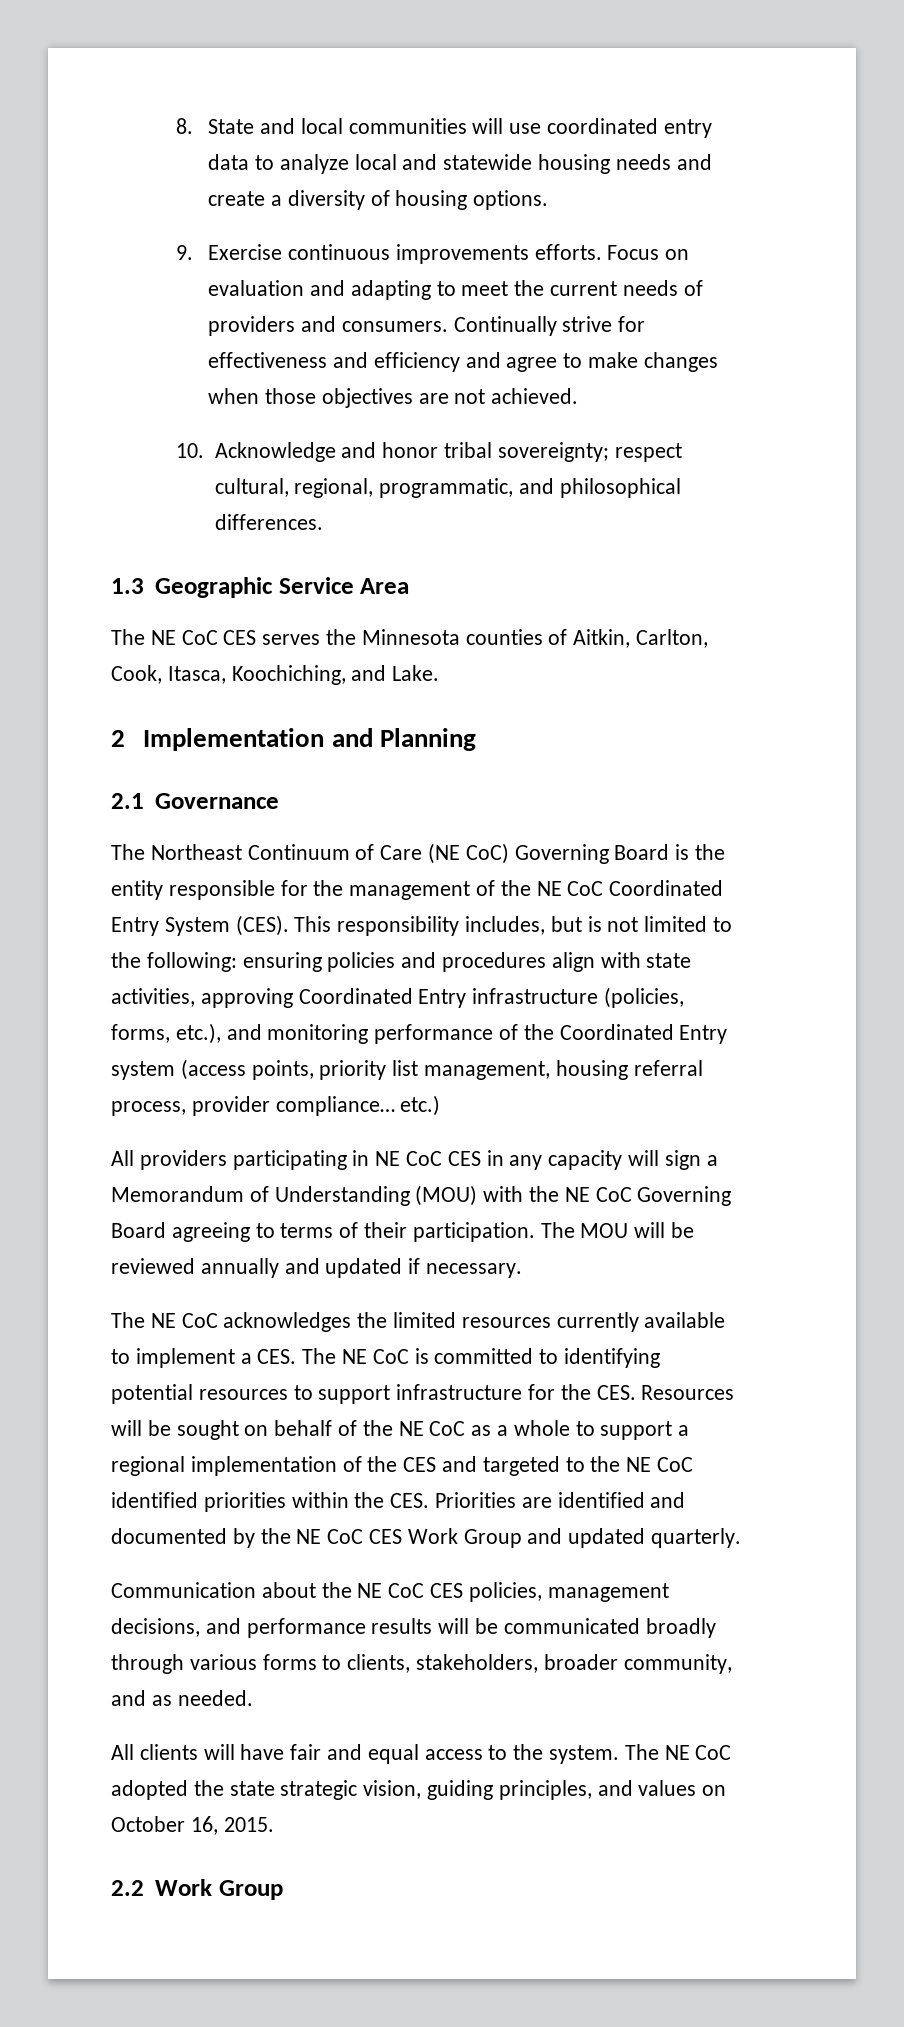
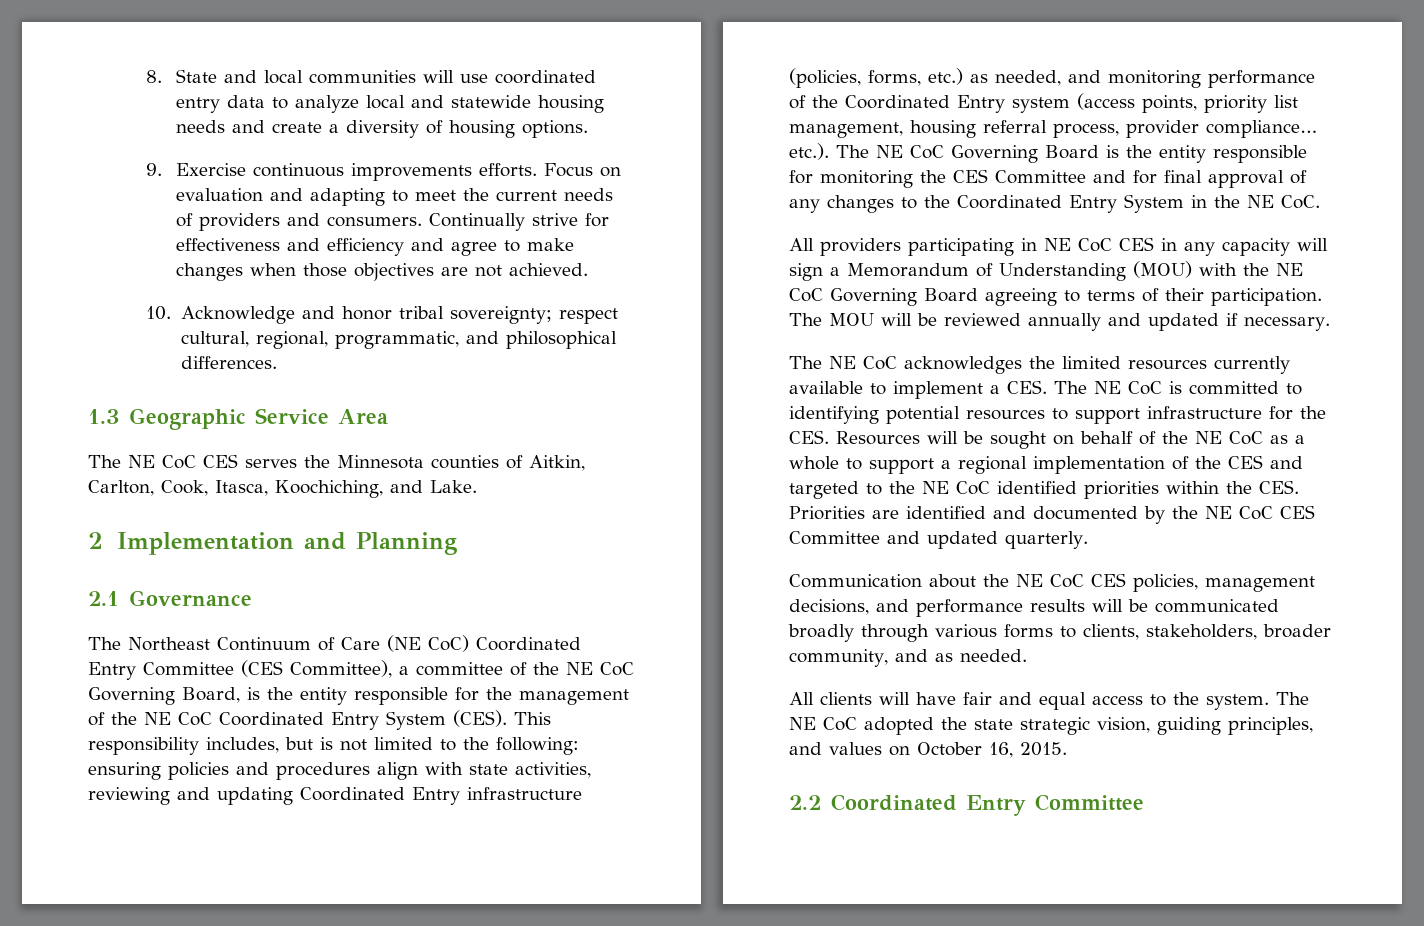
- The Northeast Continuum of Care (NE CoC) Governing Board is the entity responsible for the management of the NE CoC Coordinated Entry System (CES).
+ The Northeast Continuum of Care (NE CoC) Coordinated Entry Committee (CES Committee), a committee of the NE CoC Governing Board, is the entity responsible for the management of the NE CoC Coordinated Entry System (CES).
- This responsibility includes, but is not limited to the following: ensuring policies and procedures align with state activities, approving Coordinated Entry infrastructure (policies, forms, etc.), and monitoring performance of the Coordinated Entry system (access points, priority list management, housing referral process, provider compliance… etc.)
+ This responsibility includes, but is not limited to the following: ensuring policies and procedures align with state activities, reviewing and updating Coordinated Entry infrastructure (policies, forms, etc.) as needed, and monitoring performance of the Coordinated Entry system (access points, priority list management, housing referral process, provider compliance… etc.). The NE CoC Governing Board is the entity responsible for monitoring the CES Committee and for final approval of any changes to the Coordinated Entry System in the NE CoC.
- The NE CoC acknowledges the limited resources currently available to implement a CES. The NE CoC is committed to identifying potential resources to support infrastructure for the CES. Resources will be sought on behalf of the NE CoC as a whole to support a regional implementation of the CES and targeted to the NE CoC identified priorities within the CES. Priorities are identified and documented by the NE CoC CES Work Group and updated quarterly.
+ The NE CoC acknowledges the limited resources currently available to implement a CES. The NE CoC is committed to identifying potential resources to support infrastructure for the CES. Resources will be sought on behalf of the NE CoC as a whole to support a regional implementation of the CES and targeted to the NE CoC identified priorities within the CES. Priorities are identified and documented by the NE CoC CES Committee and updated quarterly.
- 2.2 Work Group
+ 2.2 Coordinated Entry Committee

